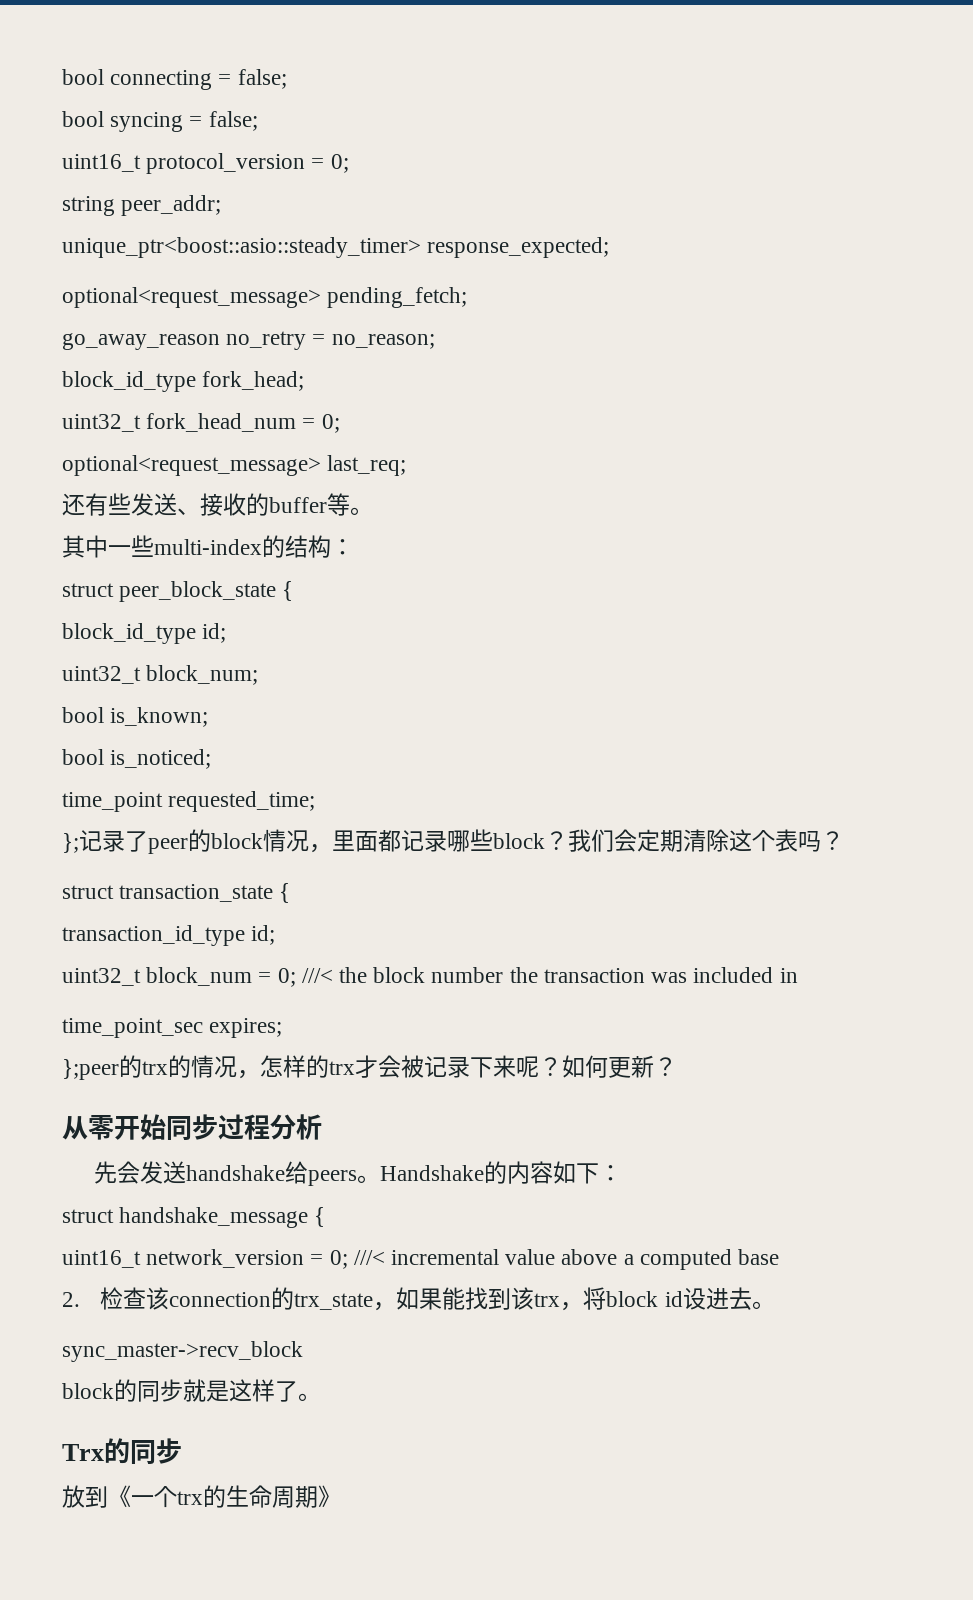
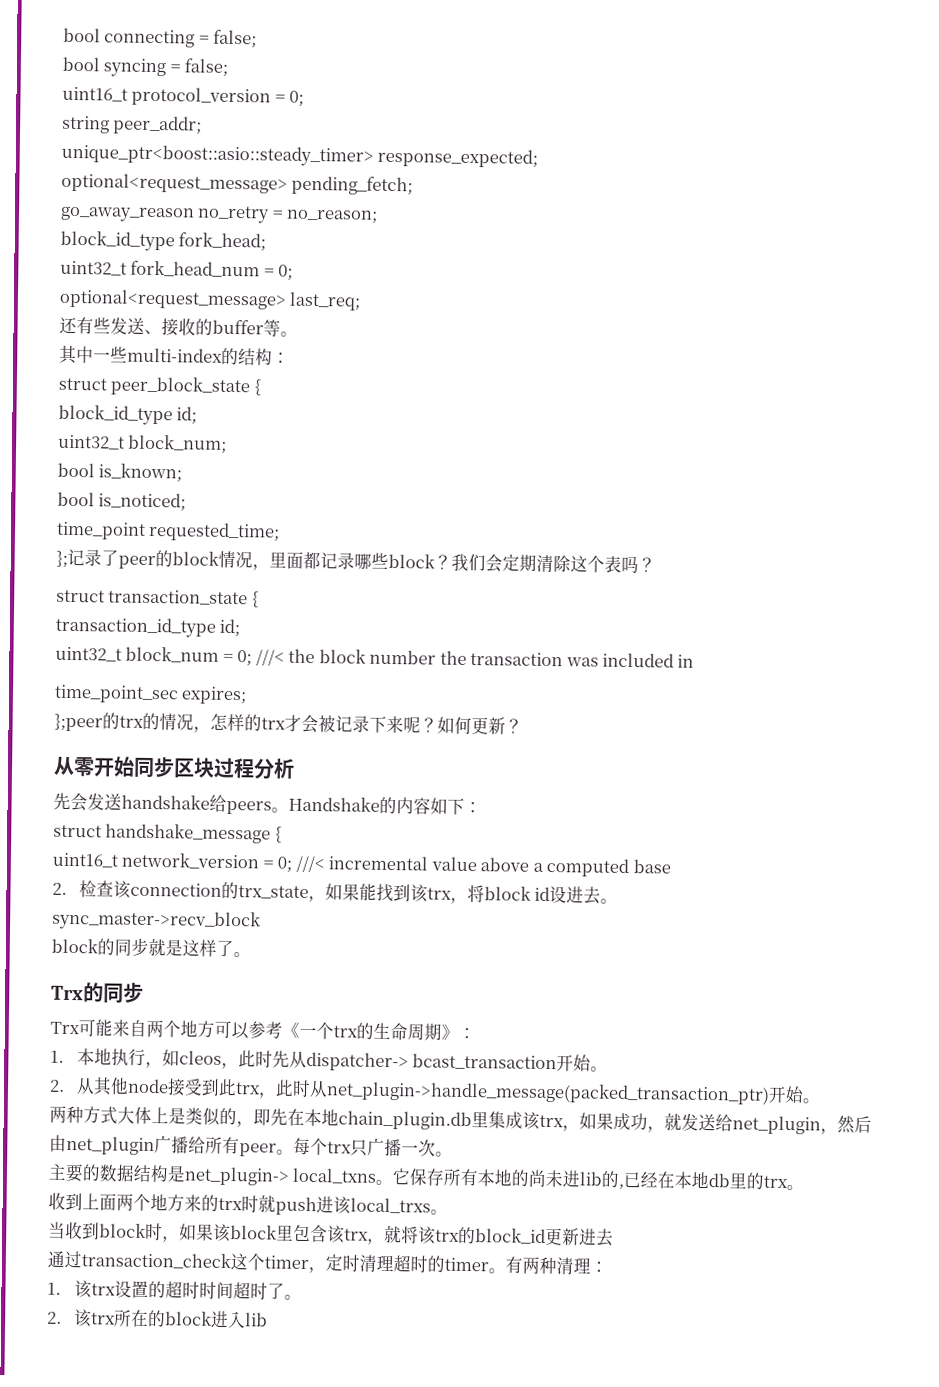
- 从零开始同步过程分析
+ 从零开始同步区块过程分析
- 放到《一个trx的生命周期》
+ Trx可能来自两个地方可以参考《一个trx的生命周期》：
+ 1.本地执行，如cleos，此时先从dispatcher-> bcast_transaction开始。
+ 2.从其他node接受到此trx，此时从net_plugin->handle_message(packed_transaction_ptr)开始。
+ 两种方式大体上是类似的，即先在本地chain_plugin.db里集成该trx，如果成功，就发送给net_plugin，然后由net_plugin广播给所有peer。每个trx只广播一次。
+ 主要的数据结构是net_plugin-> local_txns。它保存所有本地的尚未进lib的,已经在本地db里的trx。
+ 收到上面两个地方来的trx时就push进该local_trxs。
+ 当收到block时，如果该block里包含该trx，就将该trx的block_id更新进去
+ 通过transaction_check这个timer，定时清理超时的timer。有两种清理：
+ 1.该trx设置的超时时间超时了。
+ 2.该trx所在的block进入lib

